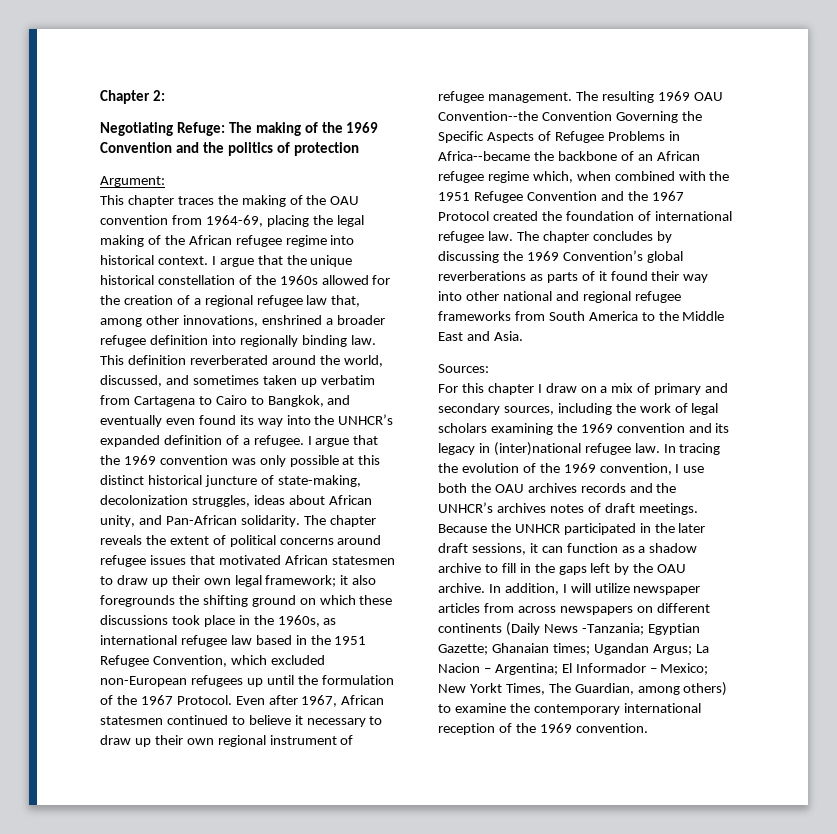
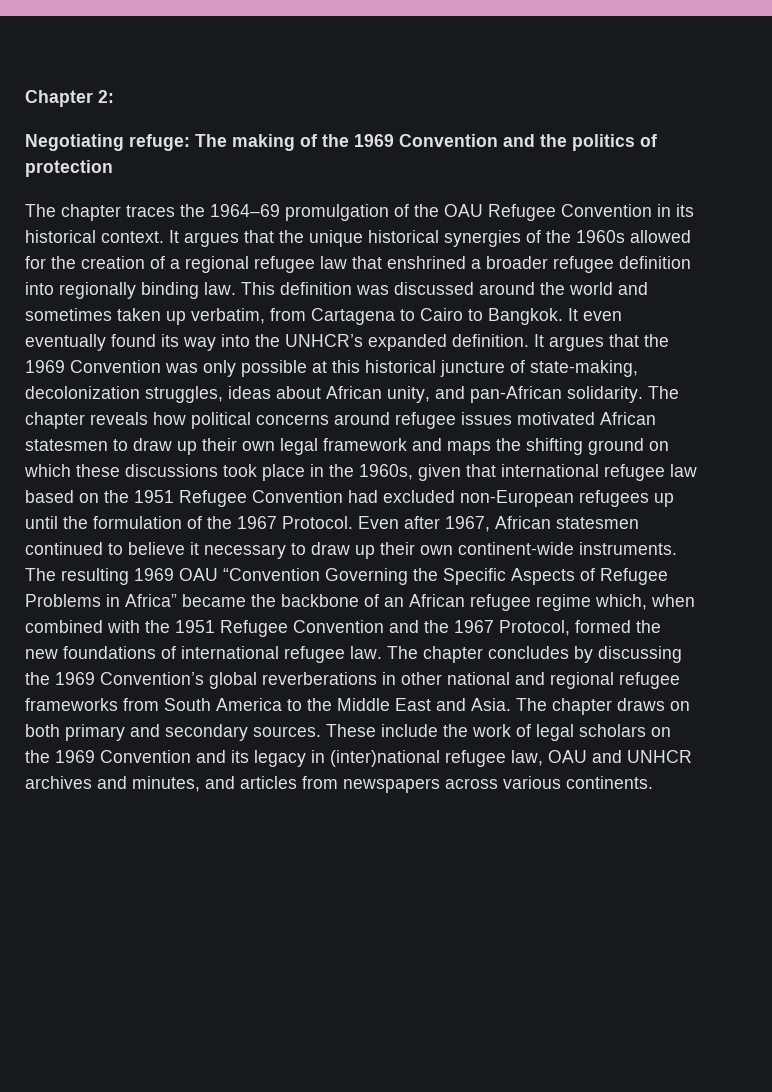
- Negotiating Refuge: The making of the 1969 Convention and the politics of protection
+ Negotiating refuge: The making of the 1969 Convention and the politics of protection
- Argument:
- This chapter traces the making of the OAU convention from 1964-69, placing the legal making of the African refugee regime into historical context. I argue that the unique historical constellation of the 1960s allowed for the creation of a regional refugee law that, among other innovations, enshrined a broader refugee definition into regionally binding law.
+ The chapter traces the 1964–69 promulgation of the OAU Refugee Convention in its historical context. It argues that the unique historical synergies of the 1960s allowed for the creation of a regional refugee law that enshrined a broader refugee definition into regionally binding law.
- This definition reverberated around the world, discussed, and sometimes taken up verbatim from Cartagena to Cairo to Bangkok, and eventually even found its way into the UNHCR’s expanded definition of a refugee. I argue that the 1969 convention was only possible at this distinct historical juncture of state-making, decolonization struggles, ideas about African unity, and Pan-African solidarity.
+ This definition was discussed around the world and sometimes taken up verbatim, from Cartagena to Cairo to Bangkok. It even eventually found its way into the UNHCR’s expanded definition. It argues that the 1969 Convention was only possible at this historical juncture of state-making, decolonization struggles, ideas about African unity, and pan-African solidarity.
- The chapter reveals the extent of political concerns around refugee issues that motivated African statesmen to draw up their own legal framework; it also foregrounds the shifting ground on which these discussions took place in the 1960s, as international refugee law based in the 1951 Refugee Convention, which excluded non-European refugees up until the formulation of the 1967 Protocol.
+ The chapter reveals how political concerns around refugee issues motivated African statesmen to draw up their own legal framework and maps the shifting ground on which these discussions took place in the 1960s, given that international refugee law based on the 1951 Refugee Convention had excluded non-European refugees up until the formulation of the 1967 Protocol.
- Even after 1967, African statesmen continued to believe it necessary to draw up their own regional instrument of refugee management.
+ Even after 1967, African statesmen continued to believe it necessary to draw up their own continent-wide instruments.
- The resulting 1969 OAU Convention--the Convention Governing the Specific Aspects of Refugee Problems in Africa--became the backbone of an African refugee regime which, when combined with the 1951 Refugee Convention and the 1967 Protocol created the foundation of international refugee law.
+ The resulting 1969 OAU “Convention Governing the Specific Aspects of Refugee Problems in Africa” became the backbone of an African refugee regime which, when combined with the 1951 Refugee Convention and the 1967 Protocol, formed the new foundations of international refugee law.
- The chapter concludes by discussing the 1969 Convention’s global reverberations as parts of it found their way into other national and regional refugee frameworks from South America to the Middle East and Asia.
- Sources:
- For this chapter I draw on a mix of primary and secondary sources, including the work of legal scholars examining the 1969 convention and its legacy in (inter)national refugee law. In tracing the evolution of the 1969 convention, I use both the OAU archives records and the UNHCR’s archives notes of draft meetings. Because the UNHCR participated in the later draft sessions, it can function as a shadow archive to fill in the gaps left by the OAU archive. In addition, I will utilize newspaper articles from across newspapers on different continents (Daily News -Tanzania; Egyptian Gazette; Ghanaian times; Ugandan Argus; La Nacion – Argentina; El Informador – Mexico; New Yorkt Times, The Guardian, among others) to examine the contemporary international reception of the 1969 convention.
+ The chapter concludes by discussing the 1969 Convention’s global reverberations in other national and regional refugee frameworks from South America to the Middle East and Asia. The chapter draws on both primary and secondary sources. These include the work of legal scholars on the 1969 Convention and its legacy in (inter)national refugee law, OAU and UNHCR archives and minutes, and articles from newspapers across various continents.

